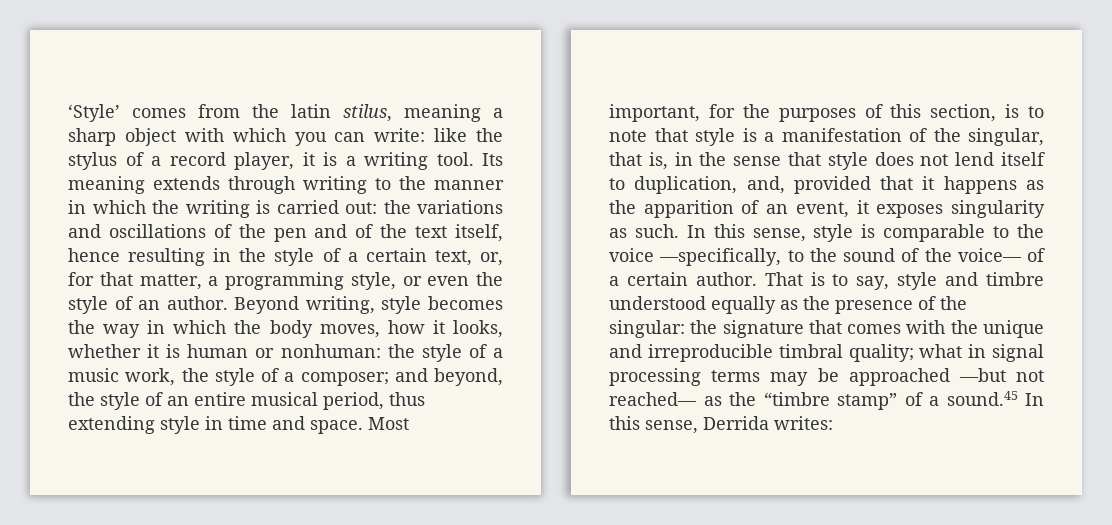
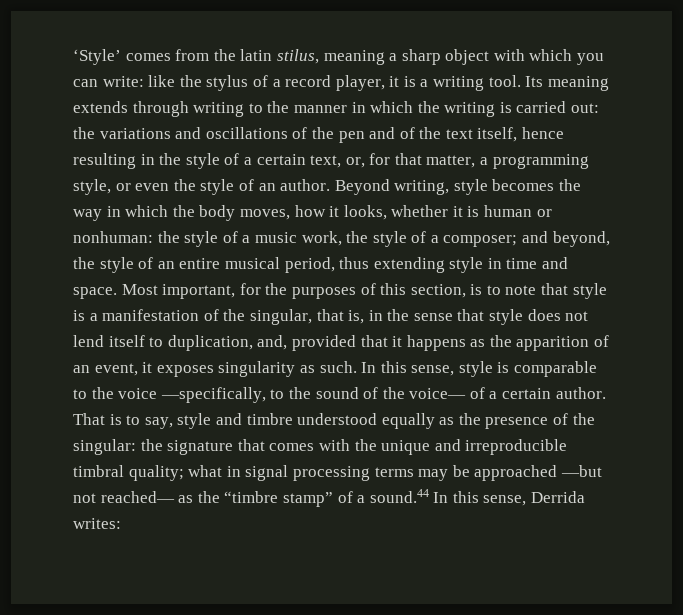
- That is to say, style and timbre understood equally as the presence of the singular: the signature that comes with the unique and irreproducible timbral quality; what in signal processing terms may be approached —but not reached— as the “timbre stamp” of a sound.45 In this sense, Derrida writes:
+ That is to say, style and timbre understood equally as the presence of the singular: the signature that comes with the unique and irreproducible timbral quality; what in signal processing terms may be approached —but not reached— as the “timbre stamp” of a sound.44 In this sense, Derrida writes:

